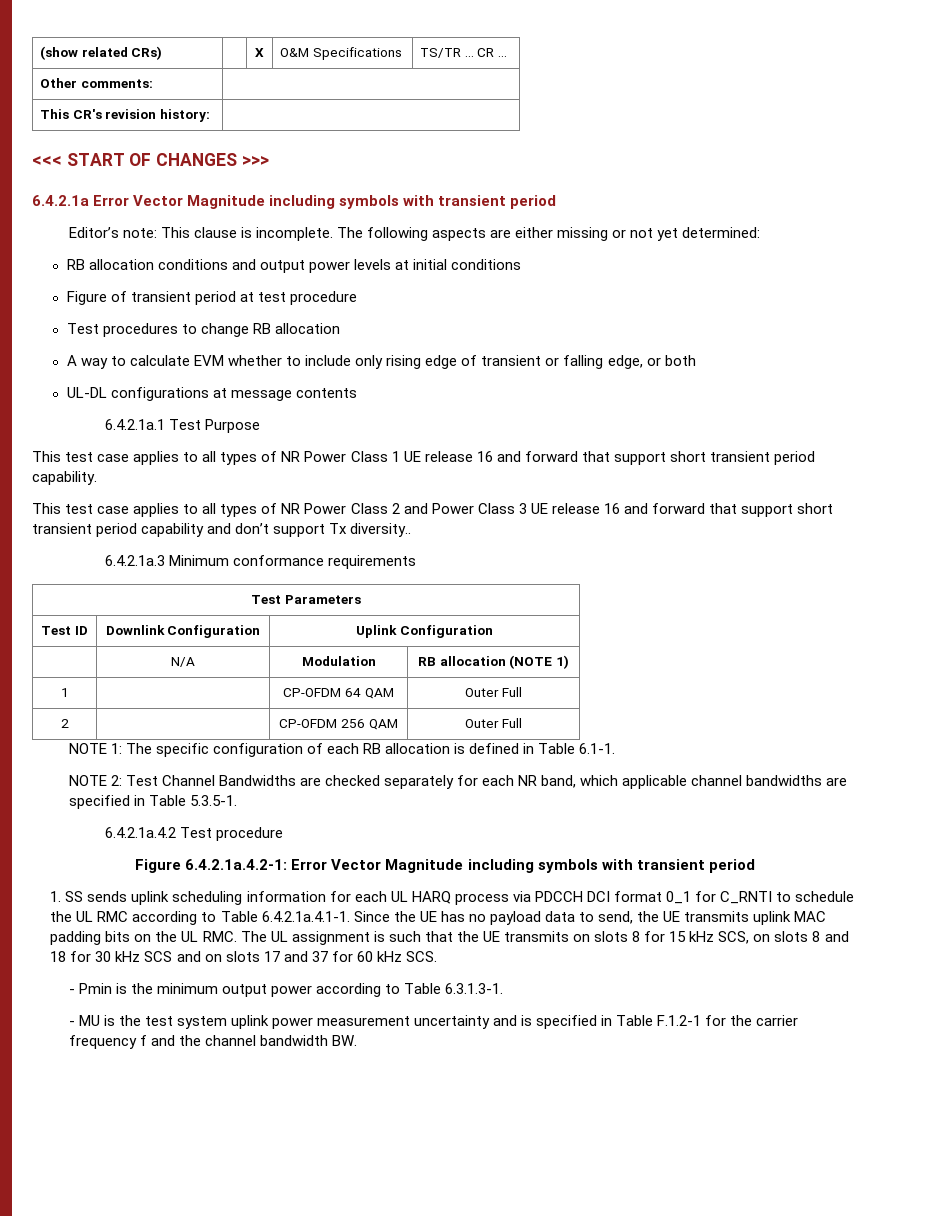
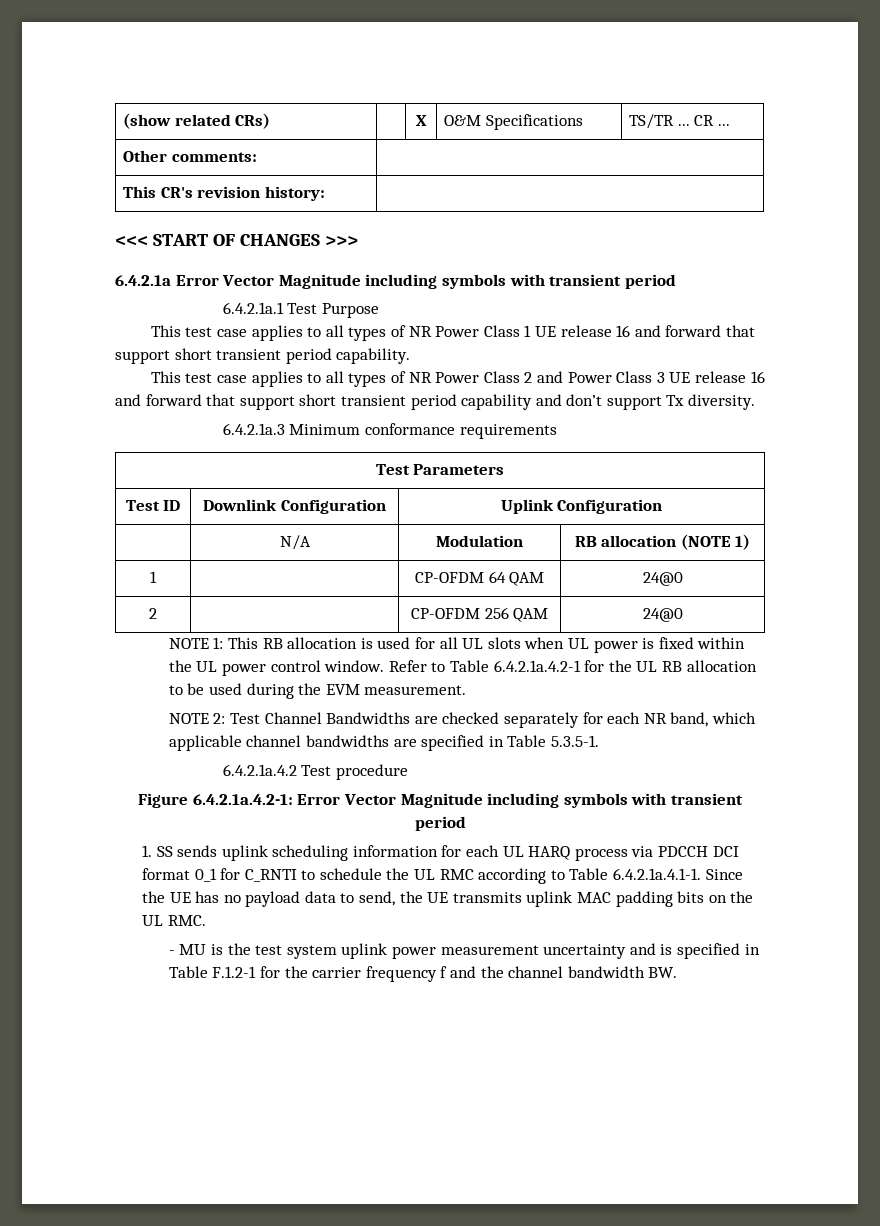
- Editor’s note: This clause is incomplete. The following aspects are either missing or not yet determined:
- RB allocation conditions and output power levels at initial conditions
- Figure of transient period at test procedure
- Test procedures to change RB allocation
- A way to calculate EVM whether to include only rising edge of transient or falling edge, or both
- UL-DL configurations at message contents
- This test case applies to all types of NR Power Class 2 and Power Class 3 UE release 16 and forward that support short transient period capability and don’t support Tx diversity..
+ This test case applies to all types of NR Power Class 2 and Power Class 3 UE release 16 and forward that support short transient period capability and don’t support Tx diversity.
- 1 | | CP-OFDM 64 QAM | Outer Full
+ 1 | | CP-OFDM 64 QAM | 24@0
- 2 | | CP-OFDM 256 QAM | Outer Full
+ 2 | | CP-OFDM 256 QAM | 24@0
- NOTE 1: The specific configuration of each RB allocation is defined in Table 6.1-1.
+ NOTE 1: This RB allocation is used for all UL slots when UL power is fixed within the UL power control window. Refer to Table 6.4.2.1a.4.2-1 for the UL RB allocation to be used during the EVM measurement.
- 1. SS sends uplink scheduling information for each UL HARQ process via PDCCH DCI format 0_1 for C_RNTI to schedule the UL RMC according to Table 6.4.2.1a.4.1-1. Since the UE has no payload data to send, the UE transmits uplink MAC padding bits on the UL RMC. The UL assignment is such that the UE transmits on slots 8 for 15 kHz SCS, on slots 8 and 18 for 30 kHz SCS and on slots 17 and 37 for 60 kHz SCS.
- - Pmin is the minimum output power according to Table 6.3.1.3-1.
+ 1. SS sends uplink scheduling information for each UL HARQ process via PDCCH DCI format 0_1 for C_RNTI to schedule the UL RMC according to Table 6.4.2.1a.4.1-1. Since the UE has no payload data to send, the UE transmits uplink MAC padding bits on the UL RMC.

